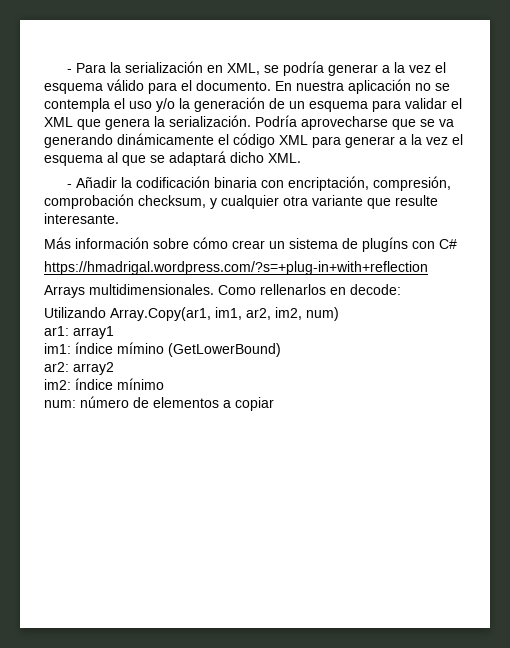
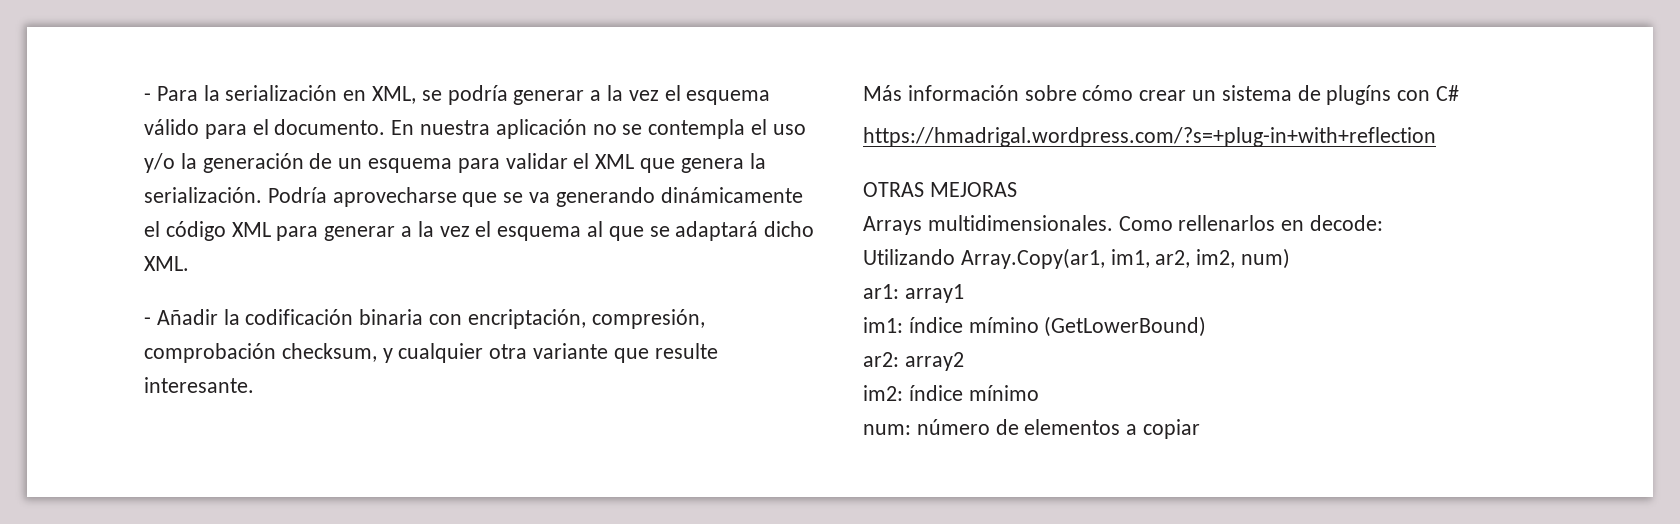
+ OTRAS MEJORAS

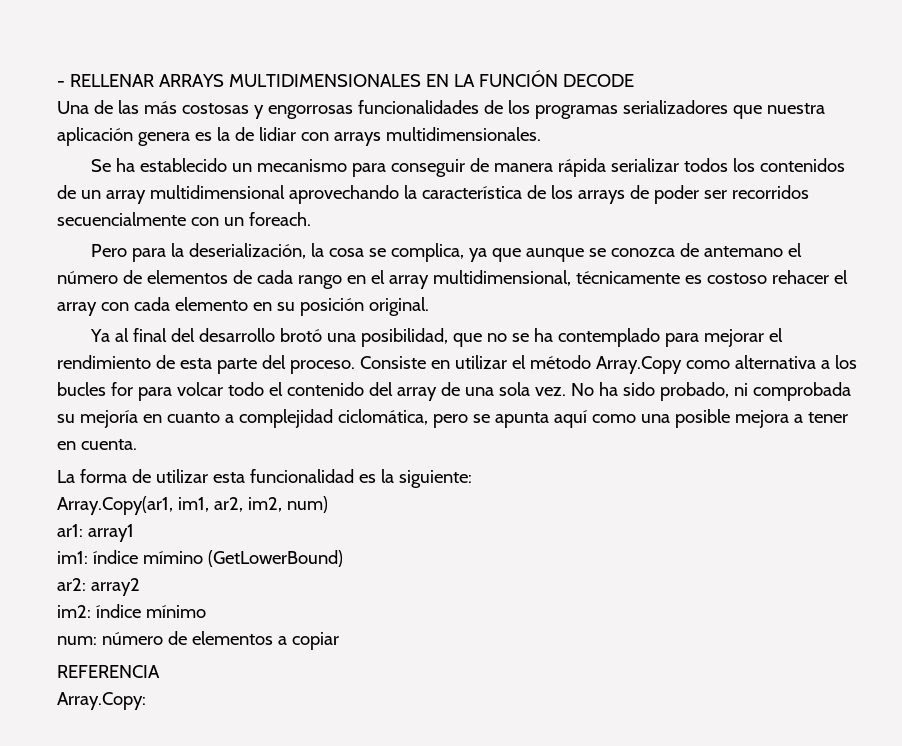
- - Para la serialización en XML, se podría generar a la vez el esquema válido para el documento. En nuestra aplicación no se contempla el uso y/o la generación de un esquema para validar el XML que genera la serialización. Podría aprovecharse que se va generando dinámicamente el código XML para generar a la vez el esquema al que se adaptará dicho XML.
- - Añadir la codificación binaria con encriptación, compresión, comprobación checksum, y cualquier otra variante que resulte interesante.
- Más información sobre cómo crear un sistema de plugíns con C#
- https://hmadrigal.wordpress.com/?s=+plug-in+with+reflection
- OTRAS MEJORAS
- Arrays multidimensionales. Como rellenarlos en decode:
- Utilizando Array.Copy(ar1, im1, ar2, im2, num)
+ - RELLENAR ARRAYS MULTIDIMENSIONALES EN LA FUNCIÓN DECODE
+ Una de las más costosas y engorrosas funcionalidades de los programas serializadores que nuestra aplicación genera es la de lidiar con arrays multidimensionales.
+ Se ha establecido un mecanismo para conseguir de manera rápida serializar todos los contenidos de un array multidimensional aprovechando la característica de los arrays de poder ser recorridos secuencialmente con un foreach.
+ Pero para la deserialización, la cosa se complica, ya que aunque se conozca de antemano el número de elementos de cada rango en el array multidimensional, técnicamente es costoso rehacer el array con cada elemento en su posición original.
+ Ya al final del desarrollo brotó una posibilidad, que no se ha contemplado para mejorar el rendimiento de esta parte del proceso. Consiste en utilizar el método Array.Copy como alternativa a los bucles for para volcar todo el contenido del array de una sola vez. No ha sido probado, ni comprobada su mejoría en cuanto a complejidad ciclomática, pero se apunta aquí como una posible mejora a tener en cuenta.
+ La forma de utilizar esta funcionalidad es la siguiente:
+ Array.Copy(ar1, im1, ar2, im2, num)
+ REFERENCIA
+ Array.Copy:

